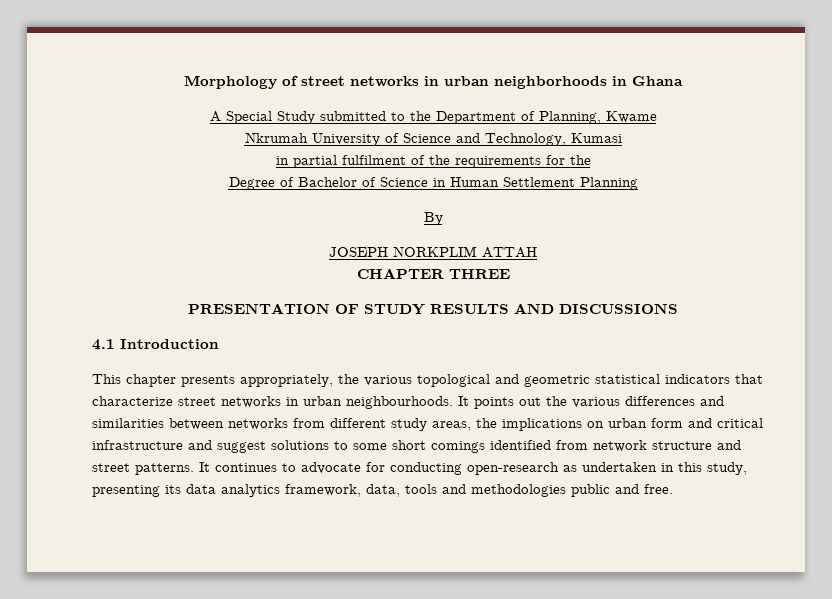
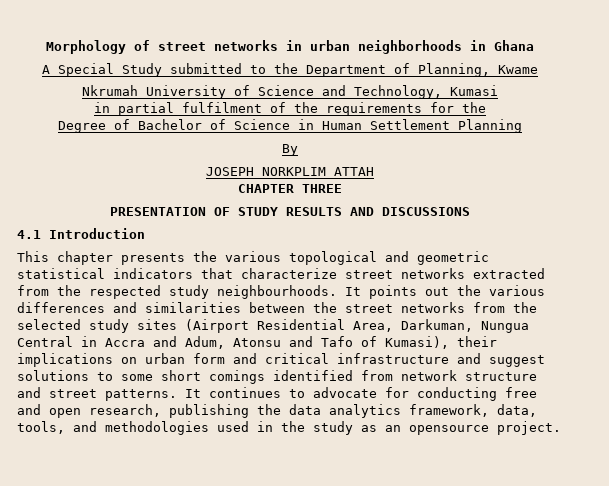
- This chapter presents appropriately, the various topological and geometric statistical indicators that characterize street networks in urban neighbourhoods.
+ This chapter presents the various topological and geometric statistical indicators that characterize street networks extracted from the respected study neighbourhoods.
- It points out the various differences and similarities between networks from different study areas, the implications on urban form and critical infrastructure and suggest solutions to some short comings identified from network structure and street patterns.
+ It points out the various differences and similarities between the street networks from the selected study sites (Airport Residential Area, Darkuman, Nungua Central in Accra and Adum, Atonsu and Tafo of Kumasi), their implications on urban form and critical infrastructure and suggest solutions to some short comings identified from network structure and street patterns.
- It continues to advocate for conducting open-research as undertaken in this study, presenting its data analytics framework, data, tools and methodologies public and free.
+ It continues to advocate for conducting free and open research, publishing the data analytics framework, data, tools, and methodologies used in the study as an opensource project.

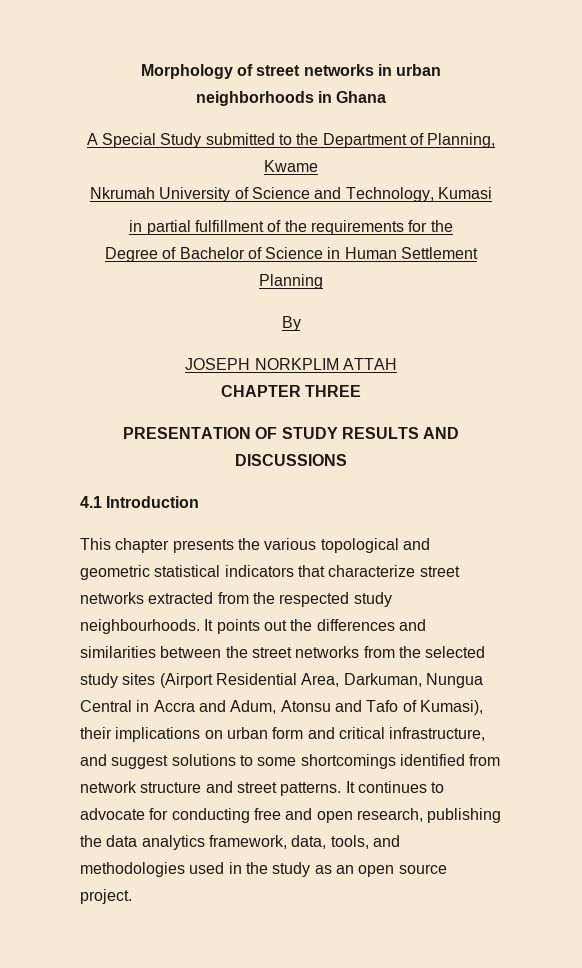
- in partial fulfilment of the requirements for the
+ in partial fulfillment of the requirements for the
- It points out the various differences and similarities between the street networks from the selected study sites (Airport Residential Area, Darkuman, Nungua Central in Accra and Adum, Atonsu and Tafo of Kumasi), their implications on urban form and critical infrastructure and suggest solutions to some short comings identified from network structure and street patterns.
+ It points out the differences and similarities between the street networks from the selected study sites (Airport Residential Area, Darkuman, Nungua Central in Accra and Adum, Atonsu and Tafo of Kumasi), their implications on urban form and critical infrastructure, and suggest solutions to some shortcomings identified from network structure and street patterns.
- It continues to advocate for conducting free and open research, publishing the data analytics framework, data, tools, and methodologies used in the study as an opensource project.
+ It continues to advocate for conducting free and open research, publishing the data analytics framework, data, tools, and methodologies used in the study as an open source project.

